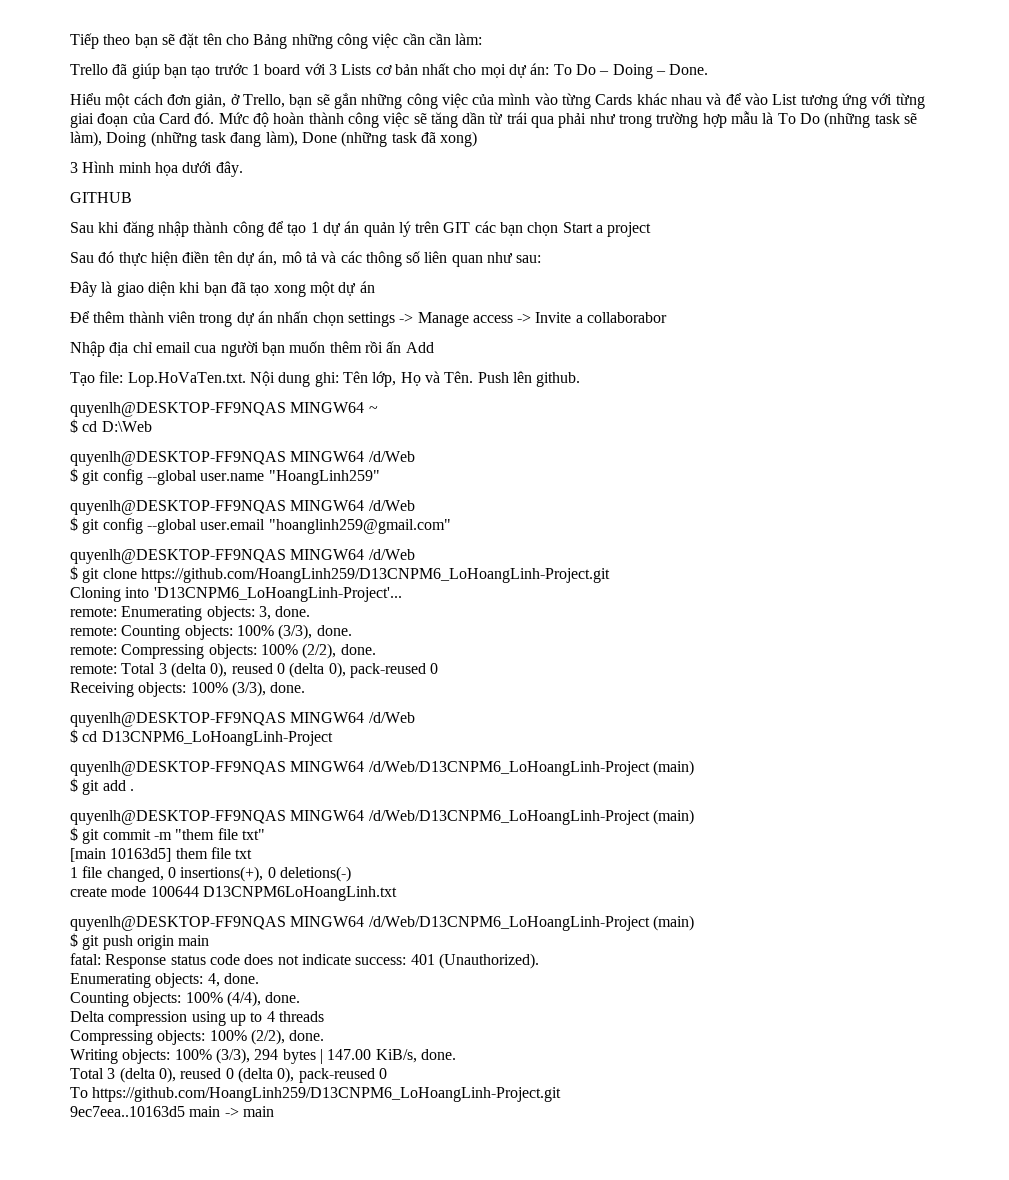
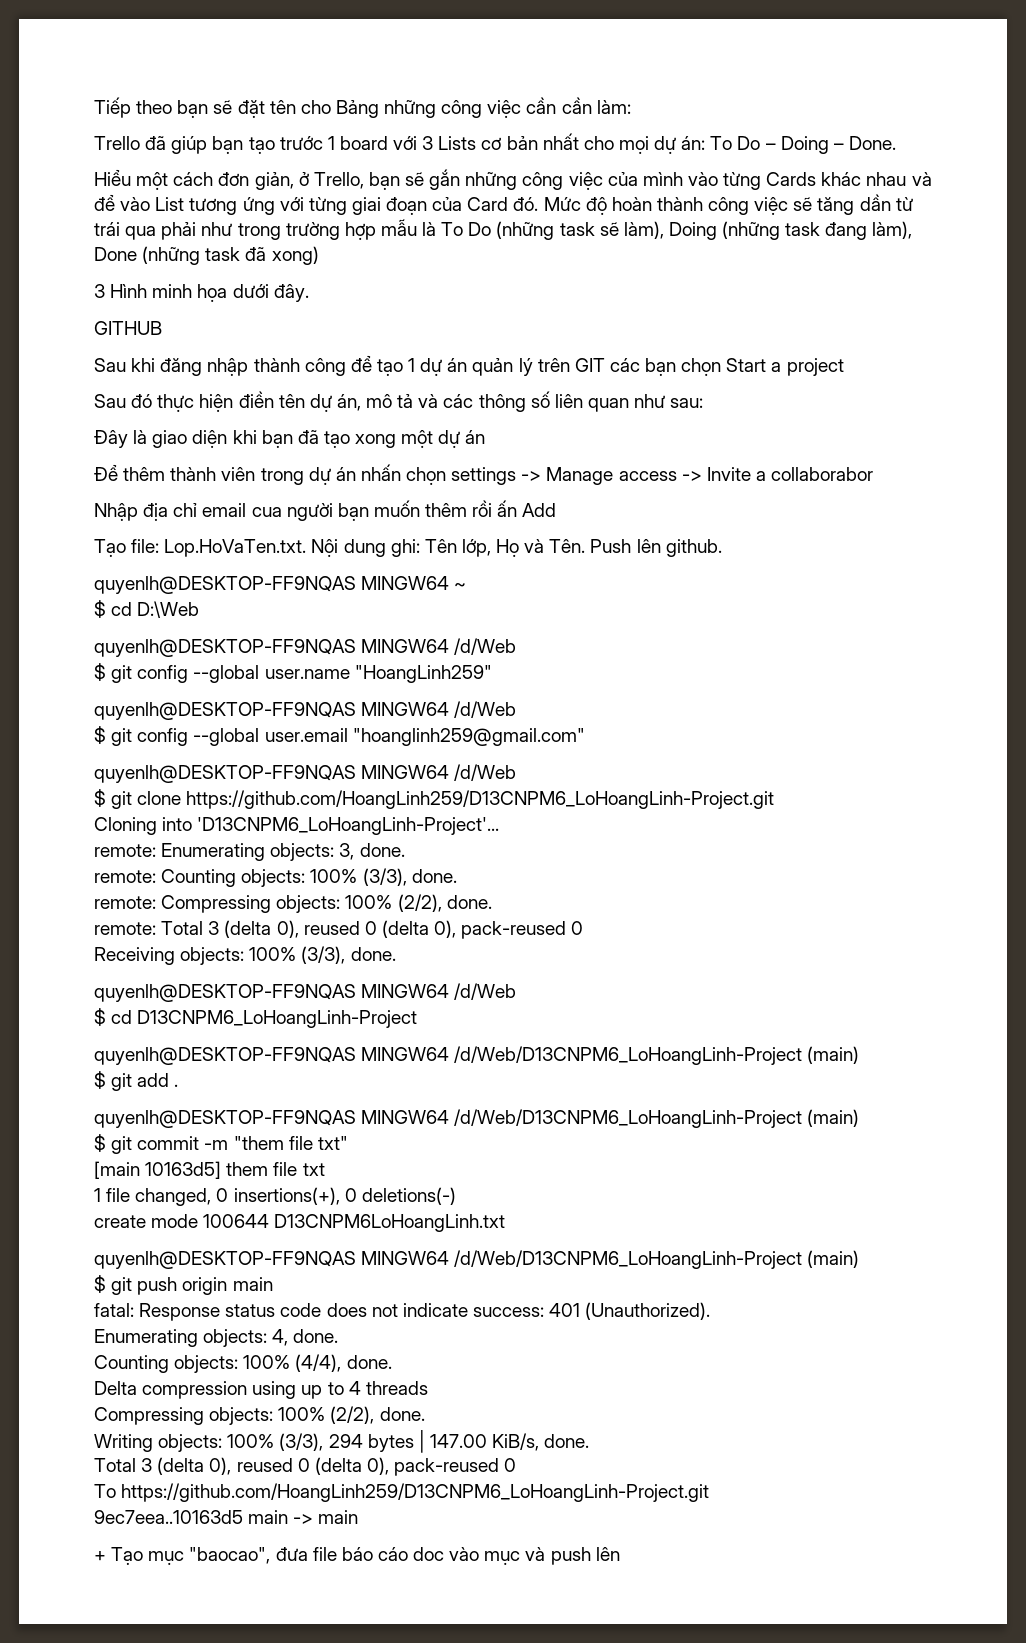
+ + Tạo mục "baocao", đưa file báo cáo doc vào mục và push lên

